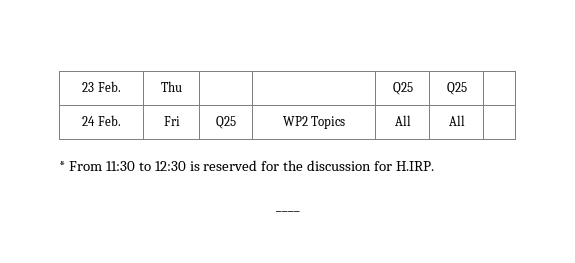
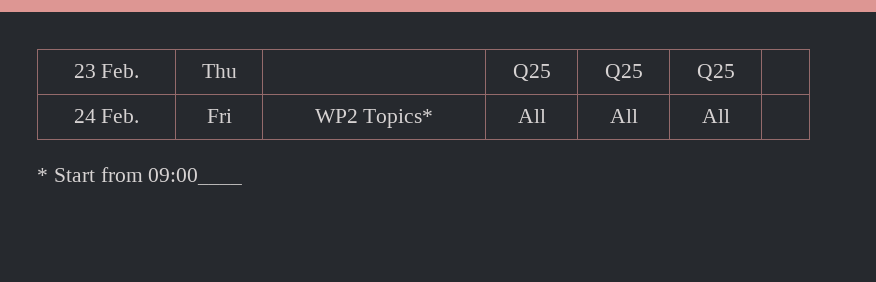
- 23 Feb. | Thu | | | Q25 | Q25 |
+ 23 Feb. | Thu | | Q25 | Q25 | Q25 |
- 24 Feb. | Fri | Q25 | WP2 Topics | All | All |
+ 24 Feb. | Fri | WP2 Topics* | All | All | All |
- * From 11:30 to 12:30 is reserved for the discussion for H.IRP.
- ____
+ * Start from 09:00____

